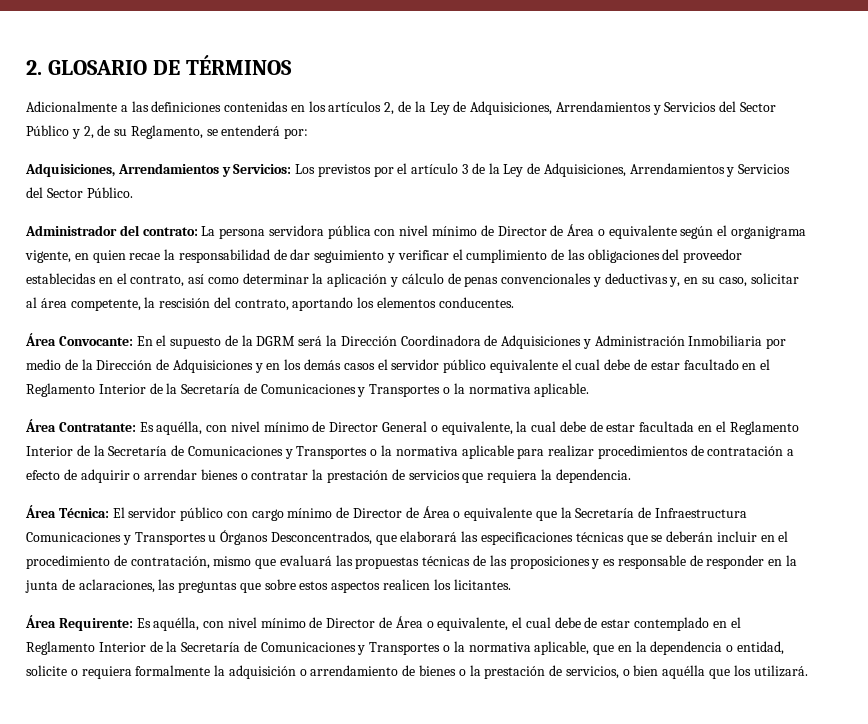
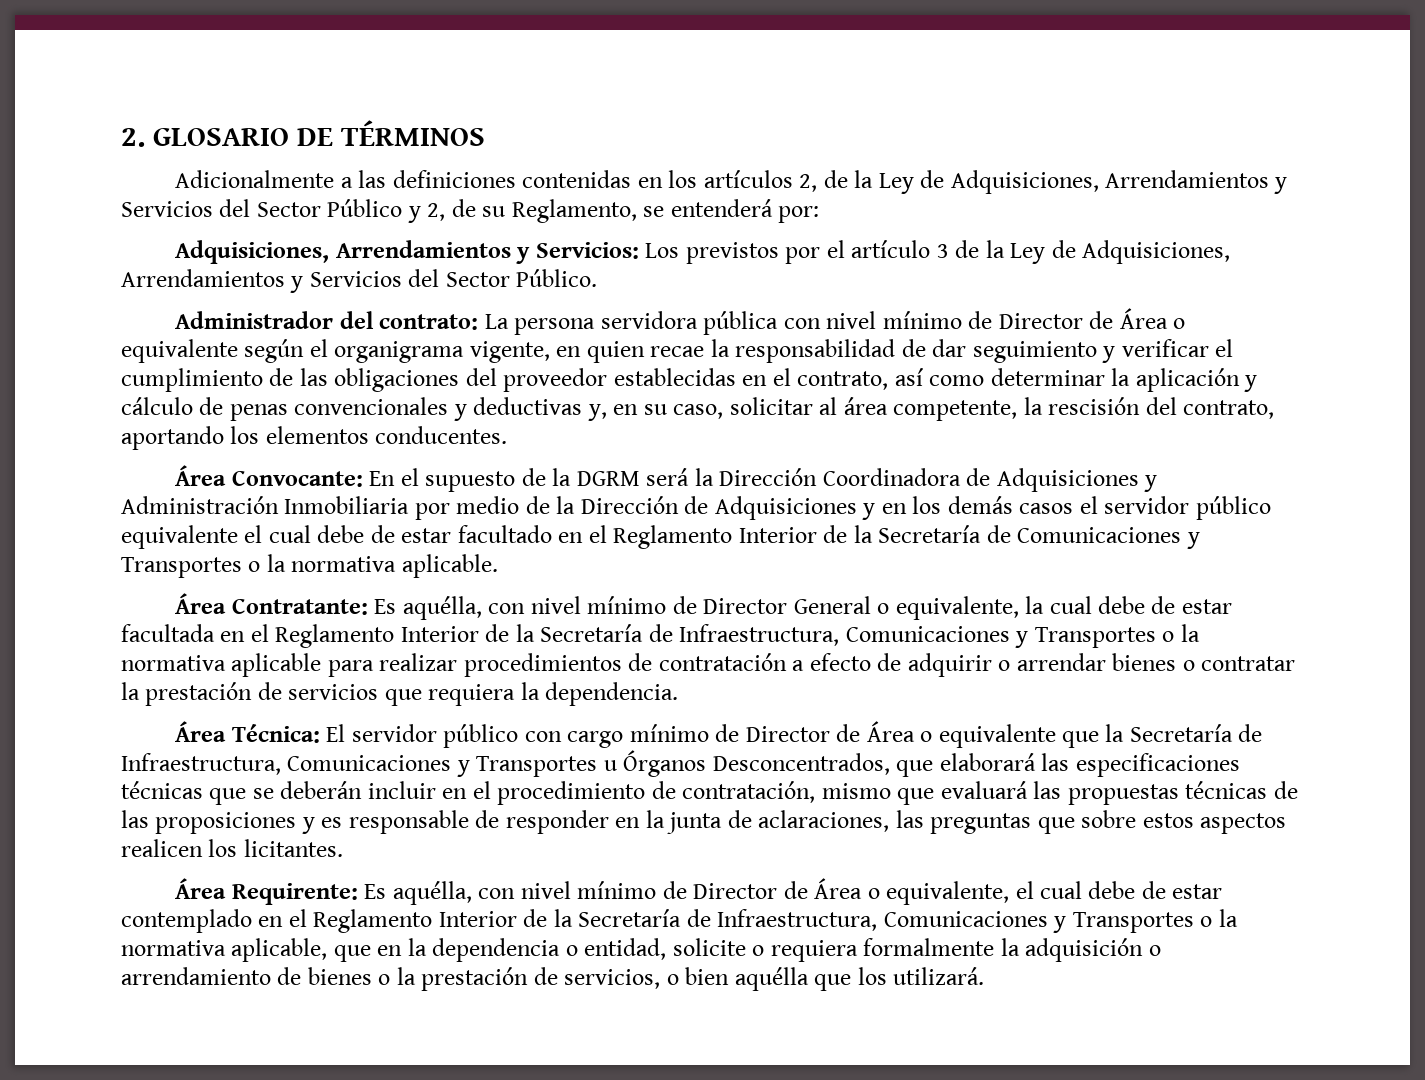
- Área Contratante: Es aquélla, con nivel mínimo de Director General o equivalente, la cual debe de estar facultada en el Reglamento Interior de la Secretaría de Comunicaciones y Transportes o la normativa aplicable para realizar procedimientos de contratación a efecto de adquirir o arrendar bienes o contratar la prestación de servicios que requiera la dependencia.
+ Área Contratante: Es aquélla, con nivel mínimo de Director General o equivalente, la cual debe de estar facultada en el Reglamento Interior de la Secretaría de Infraestructura, Comunicaciones y Transportes o la normativa aplicable para realizar procedimientos de contratación a efecto de adquirir o arrendar bienes o contratar la prestación de servicios que requiera la dependencia.
- El servidor público con cargo mínimo de Director de Área o equivalente que la Secretaría de Infraestructura Comunicaciones y Transportes u Órganos Desconcentrados, que elaborará las especificaciones técnicas que se deberán incluir en el procedimiento de contratación, mismo que evaluará las propuestas técnicas de las proposiciones y es responsable de responder en la junta de aclaraciones, las preguntas que sobre estos aspectos realicen los licitantes.
+ El servidor público con cargo mínimo de Director de Área o equivalente que la Secretaría de Infraestructura, Comunicaciones y Transportes u Órganos Desconcentrados, que elaborará las especificaciones técnicas que se deberán incluir en el procedimiento de contratación, mismo que evaluará las propuestas técnicas de las proposiciones y es responsable de responder en la junta de aclaraciones, las preguntas que sobre estos aspectos realicen los licitantes.
- Es aquélla, con nivel mínimo de Director de Área o equivalente, el cual debe de estar contemplado en el Reglamento Interior de la Secretaría de Comunicaciones y Transportes o la normativa aplicable, que en la dependencia o entidad, solicite o requiera formalmente la adquisición o arrendamiento de bienes o la prestación de servicios, o bien aquélla que los utilizará.
+ Es aquélla, con nivel mínimo de Director de Área o equivalente, el cual debe de estar contemplado en el Reglamento Interior de la Secretaría de Infraestructura, Comunicaciones y Transportes o la normativa aplicable, que en la dependencia o entidad, solicite o requiera formalmente la adquisición o arrendamiento de bienes o la prestación de servicios, o bien aquélla que los utilizará.

